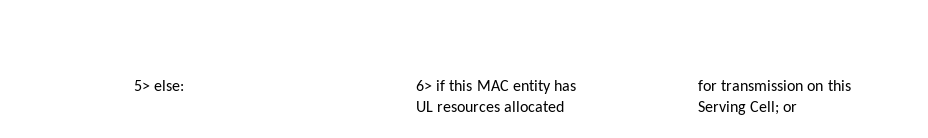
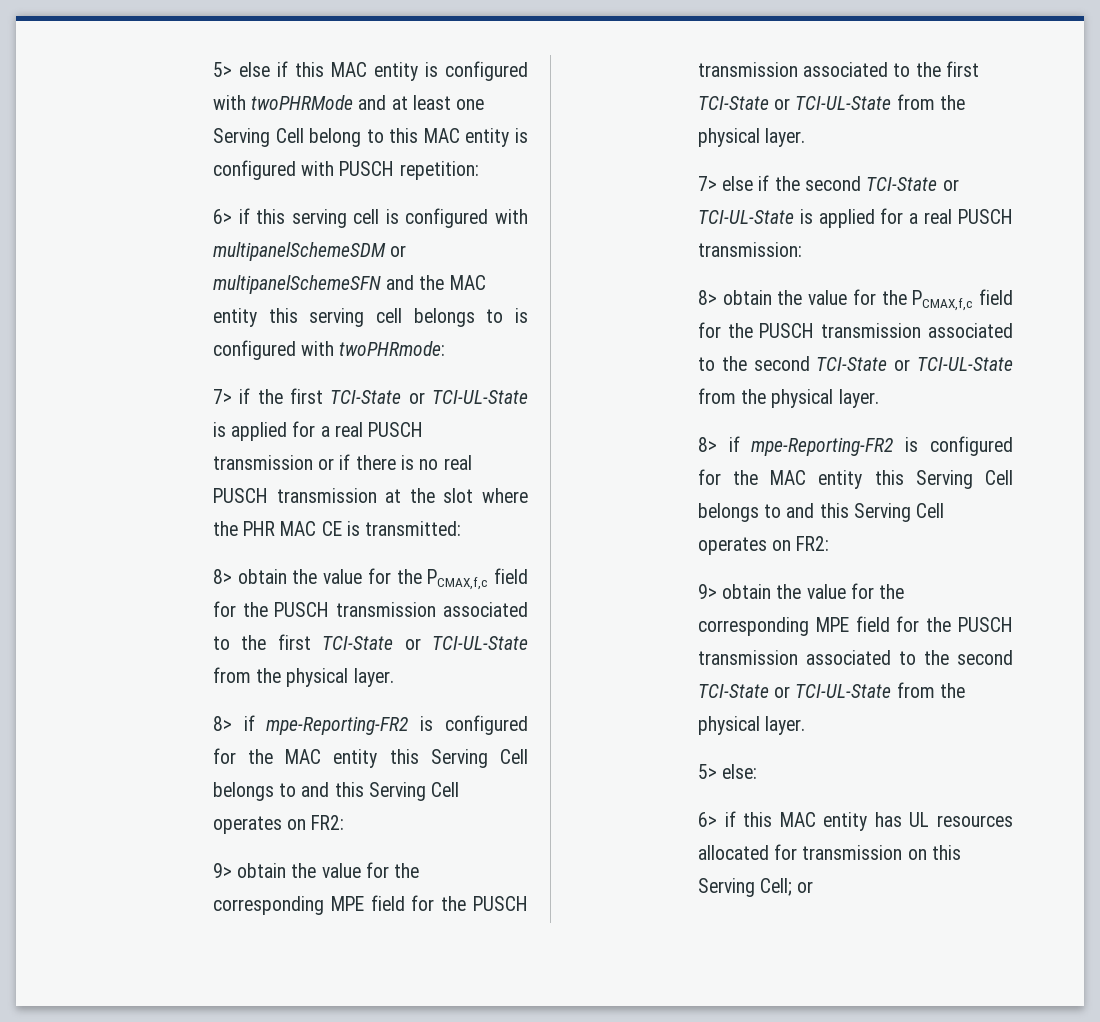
+ 5> else if this MAC entity is configured with twoPHRMode and at least one Serving Cell belong to this MAC entity is configured with PUSCH repetition:
+ 6> if this serving cell is configured with multipanelSchemeSDM or multipanelSchemeSFN and the MAC entity this serving cell belongs to is configured with twoPHRmode:
+ 7> if the first TCI-State or TCI-UL-State is applied for a real PUSCH transmission or if there is no real PUSCH transmission at the slot where the PHR MAC CE is transmitted:
+ 8> obtain the value for the PCMAX,f,c field for the PUSCH transmission associated to the first TCI-State or TCI-UL-State from the physical layer.
+ 8> if mpe-Reporting-FR2 is configured for the MAC entity this Serving Cell belongs to and this Serving Cell operates on FR2:
+ 9> obtain the value for the corresponding MPE field for the PUSCH transmission associated to the first TCI-State or TCI-UL-State from the physical layer.
+ 7> else if the second TCI-State or TCI-UL-State is applied for a real PUSCH transmission:
+ 8> obtain the value for the PCMAX,f,c field for the PUSCH transmission associated to the second TCI-State or TCI-UL-State from the physical layer.
+ 8> if mpe-Reporting-FR2 is configured for the MAC entity this Serving Cell belongs to and this Serving Cell operates on FR2:
+ 9> obtain the value for the corresponding MPE field for the PUSCH transmission associated to the second TCI-State or TCI-UL-State from the physical layer.

